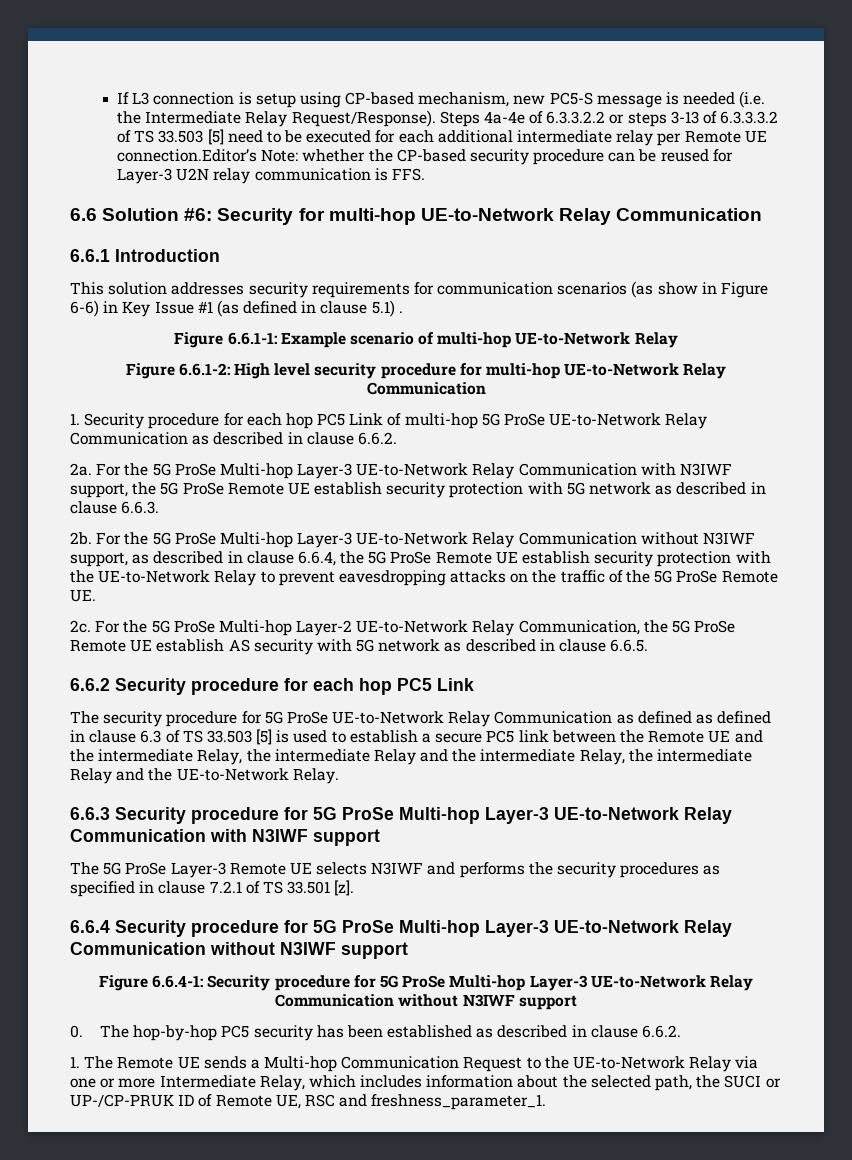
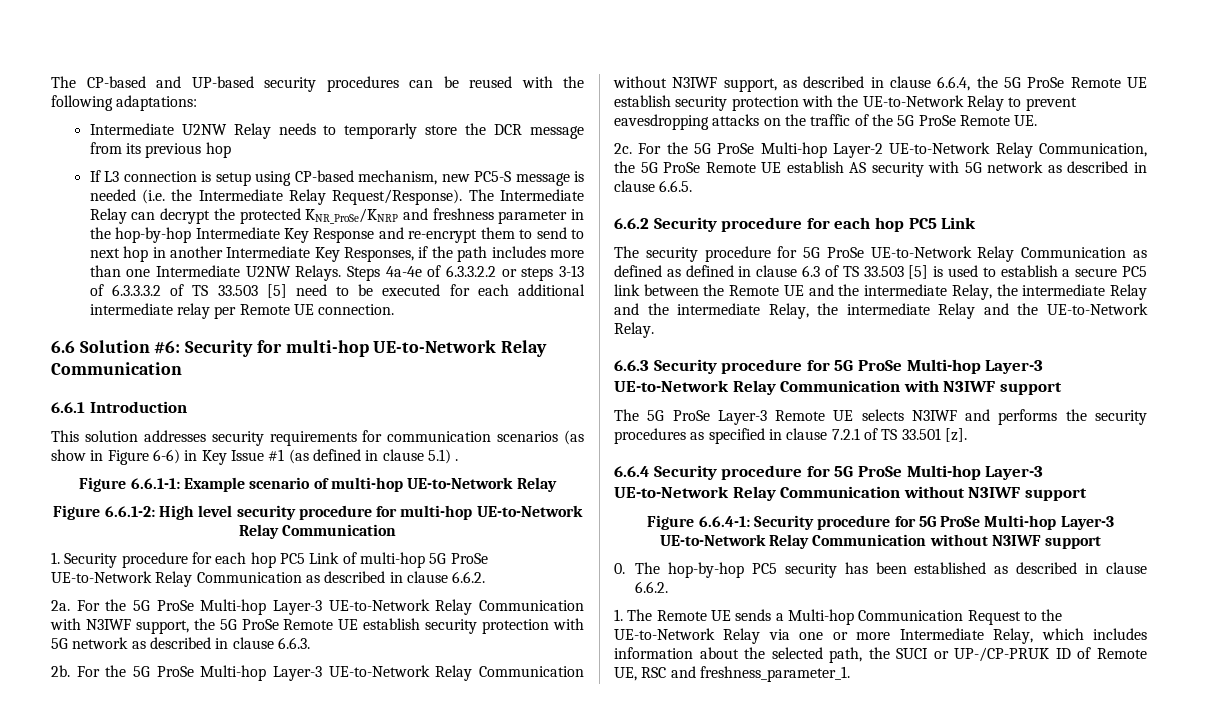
+ The CP-based and UP-based security procedures can be reused with the following adaptations:
+ Intermediate U2NW Relay needs to temporarly store the DCR message from its previous hop
+ The Intermediate Relay can decrypt the protected KNR_ProSe/KNRP and freshness parameter in the hop-by-hop Intermediate Key Response and re-encrypt them to send to next hop in another Intermediate Key Responses, if the path includes more than one Intermediate U2NW Relays.
- Steps 4a-4e of 6.3.3.2.2 or steps 3-13 of 6.3.3.3.2 of TS 33.503 [5] need to be executed for each additional intermediate relay per Remote UE connection.Editor’s Note: whether the CP-based security procedure can be reused for Layer-3 U2N relay communication is FFS.
+ Steps 4a-4e of 6.3.3.2.2 or steps 3-13 of 6.3.3.3.2 of TS 33.503 [5] need to be executed for each additional intermediate relay per Remote UE connection.

